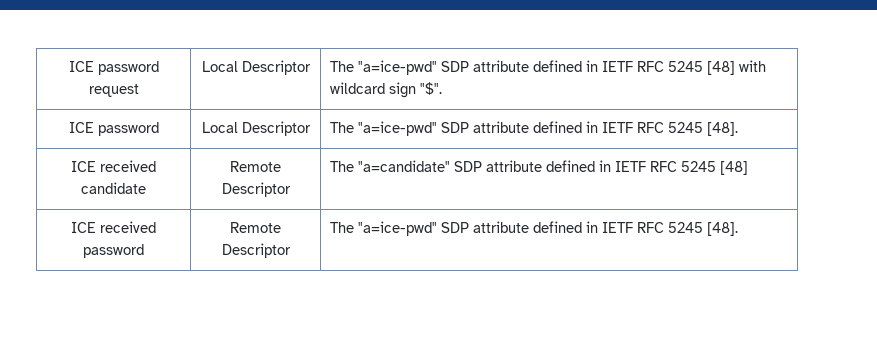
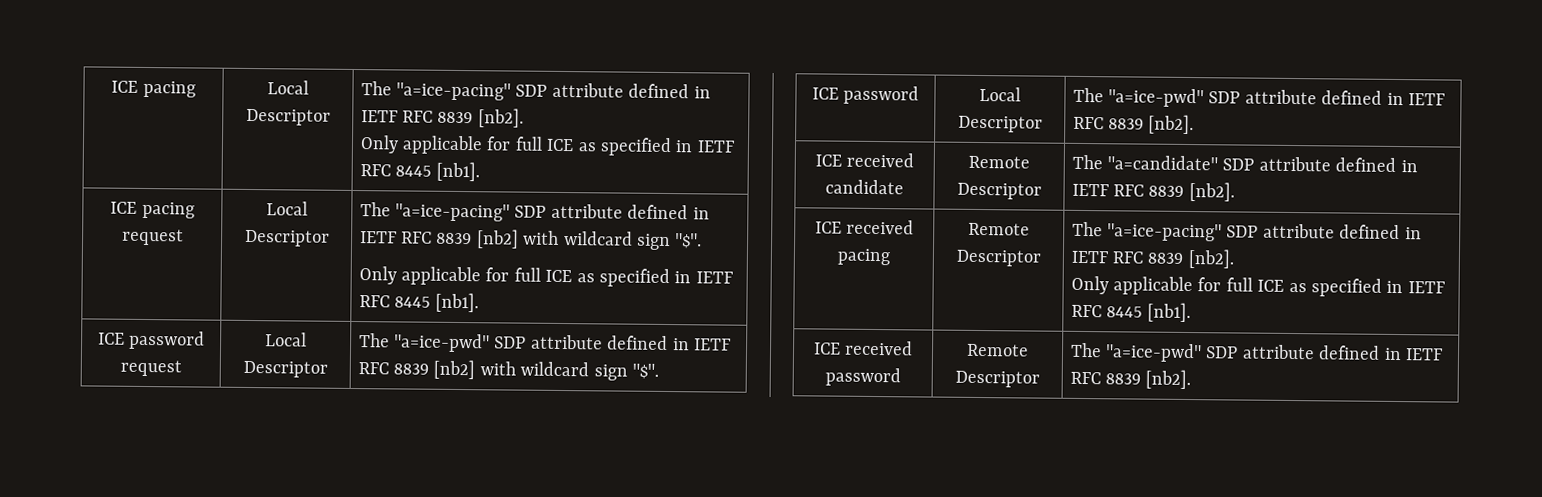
- ICE password request | Local Descriptor | The "a=ice-pwd" SDP attribute defined in IETF RFC 5245 [48] with wildcard sign "$".
+ ICE pacing | Local Descriptor | The "a=ice-pacing" SDP attribute defined in IETF RFC 8839 [nb2].
+ Only applicable for full ICE as specified in IETF RFC 8445 [nb1].
+ ICE pacing request | Local Descriptor | The "a=ice-pacing" SDP attribute defined in IETF RFC 8839 [nb2] with wildcard sign "$".
+ Only applicable for full ICE as specified in IETF RFC 8445 [nb1].
+ ICE password request | Local Descriptor | The "a=ice-pwd" SDP attribute defined in IETF RFC 8839 [nb2] with wildcard sign "$".
- ICE password | Local Descriptor | The "a=ice-pwd" SDP attribute defined in IETF RFC 5245 [48].
+ ICE password | Local Descriptor | The "a=ice-pwd" SDP attribute defined in IETF RFC 8839 [nb2].
- ICE received candidate | Remote Descriptor | The "a=candidate" SDP attribute defined in IETF RFC 5245 [48]
+ ICE received candidate | Remote Descriptor | The "a=candidate" SDP attribute defined in IETF RFC 8839 [nb2].
+ ICE received pacing | Remote Descriptor | The "a=ice-pacing" SDP attribute defined in IETF RFC 8839 [nb2].
+ Only applicable for full ICE as specified in IETF RFC 8445 [nb1].
- ICE received password | Remote Descriptor | The "a=ice-pwd" SDP attribute defined in IETF RFC 5245 [48].
+ ICE received password | Remote Descriptor | The "a=ice-pwd" SDP attribute defined in IETF RFC 8839 [nb2].

